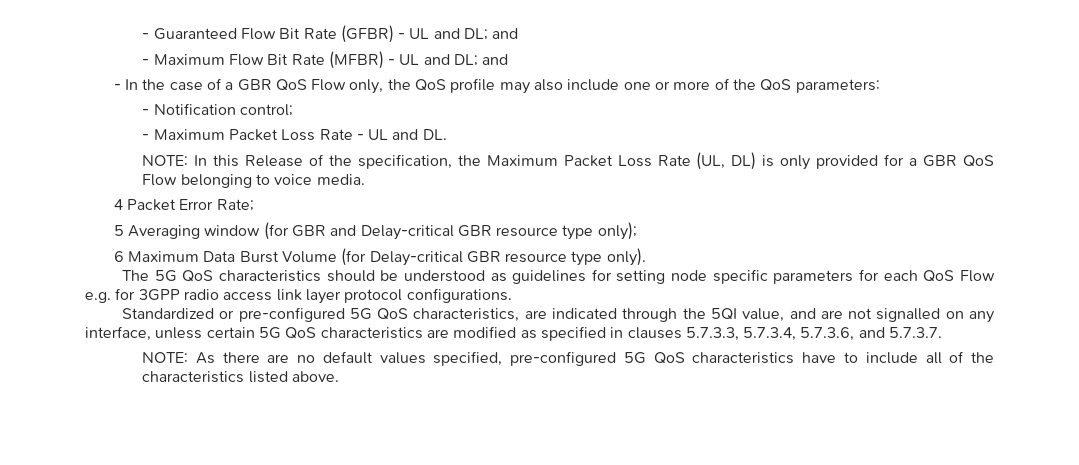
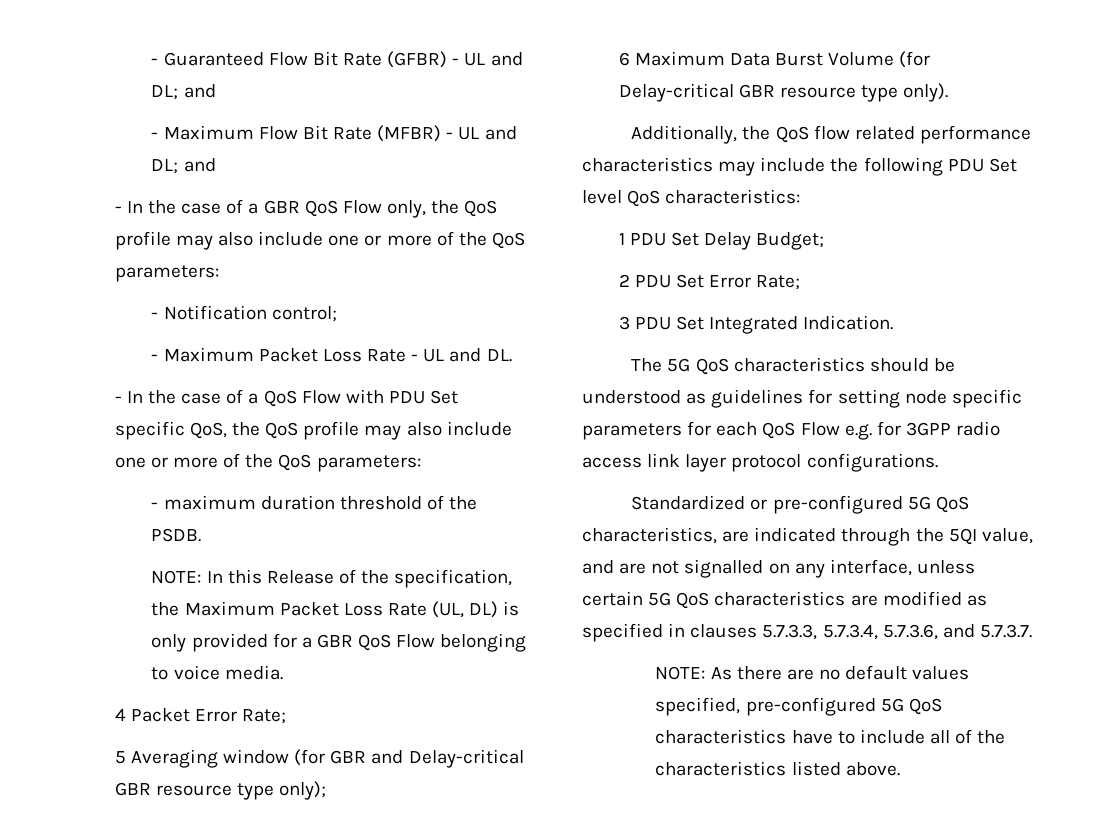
+ - In the case of a QoS Flow with PDU Set specific QoS, the QoS profile may also include one or more of the QoS parameters:
+ - maximum duration threshold of the PSDB.
+ Additionally, the QoS flow related performance characteristics may include the following PDU Set level QoS characteristics:
+ 1 PDU Set Delay Budget;
+ 2 PDU Set Error Rate;
+ 3 PDU Set Integrated Indication.

